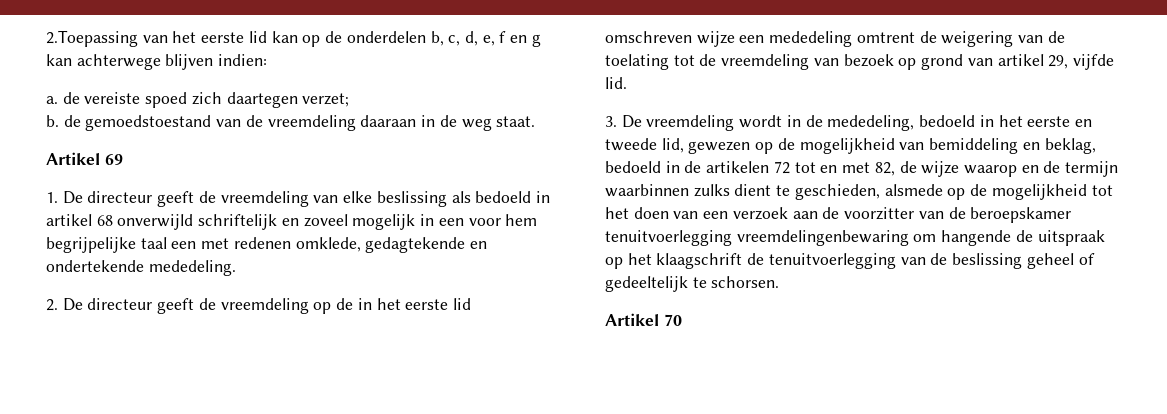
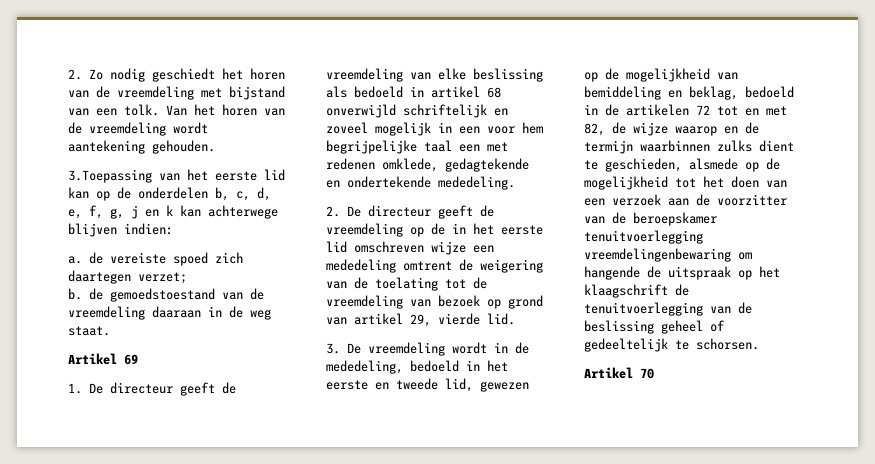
- 2.Toepassing van het eerste lid kan op de onderdelen b, c, d, e, f en g kan achterwege blijven indien:
+ 2. Zo nodig geschiedt het horen van de vreemdeling met bijstand van een tolk. Van het horen van de vreemdeling wordt aantekening gehouden.
+ 3.Toepassing van het eerste lid kan op de onderdelen b, c, d, e, f, g, j en k kan achterwege blijven indien:
- 2. De directeur geeft de vreemdeling op de in het eerste lid omschreven wijze een mededeling omtrent de weigering van de toelating tot de vreemdeling van bezoek op grond van artikel 29, vijfde lid.
+ 2. De directeur geeft de vreemdeling op de in het eerste lid omschreven wijze een mededeling omtrent de weigering van de toelating tot de vreemdeling van bezoek op grond van artikel 29, vierde lid.

